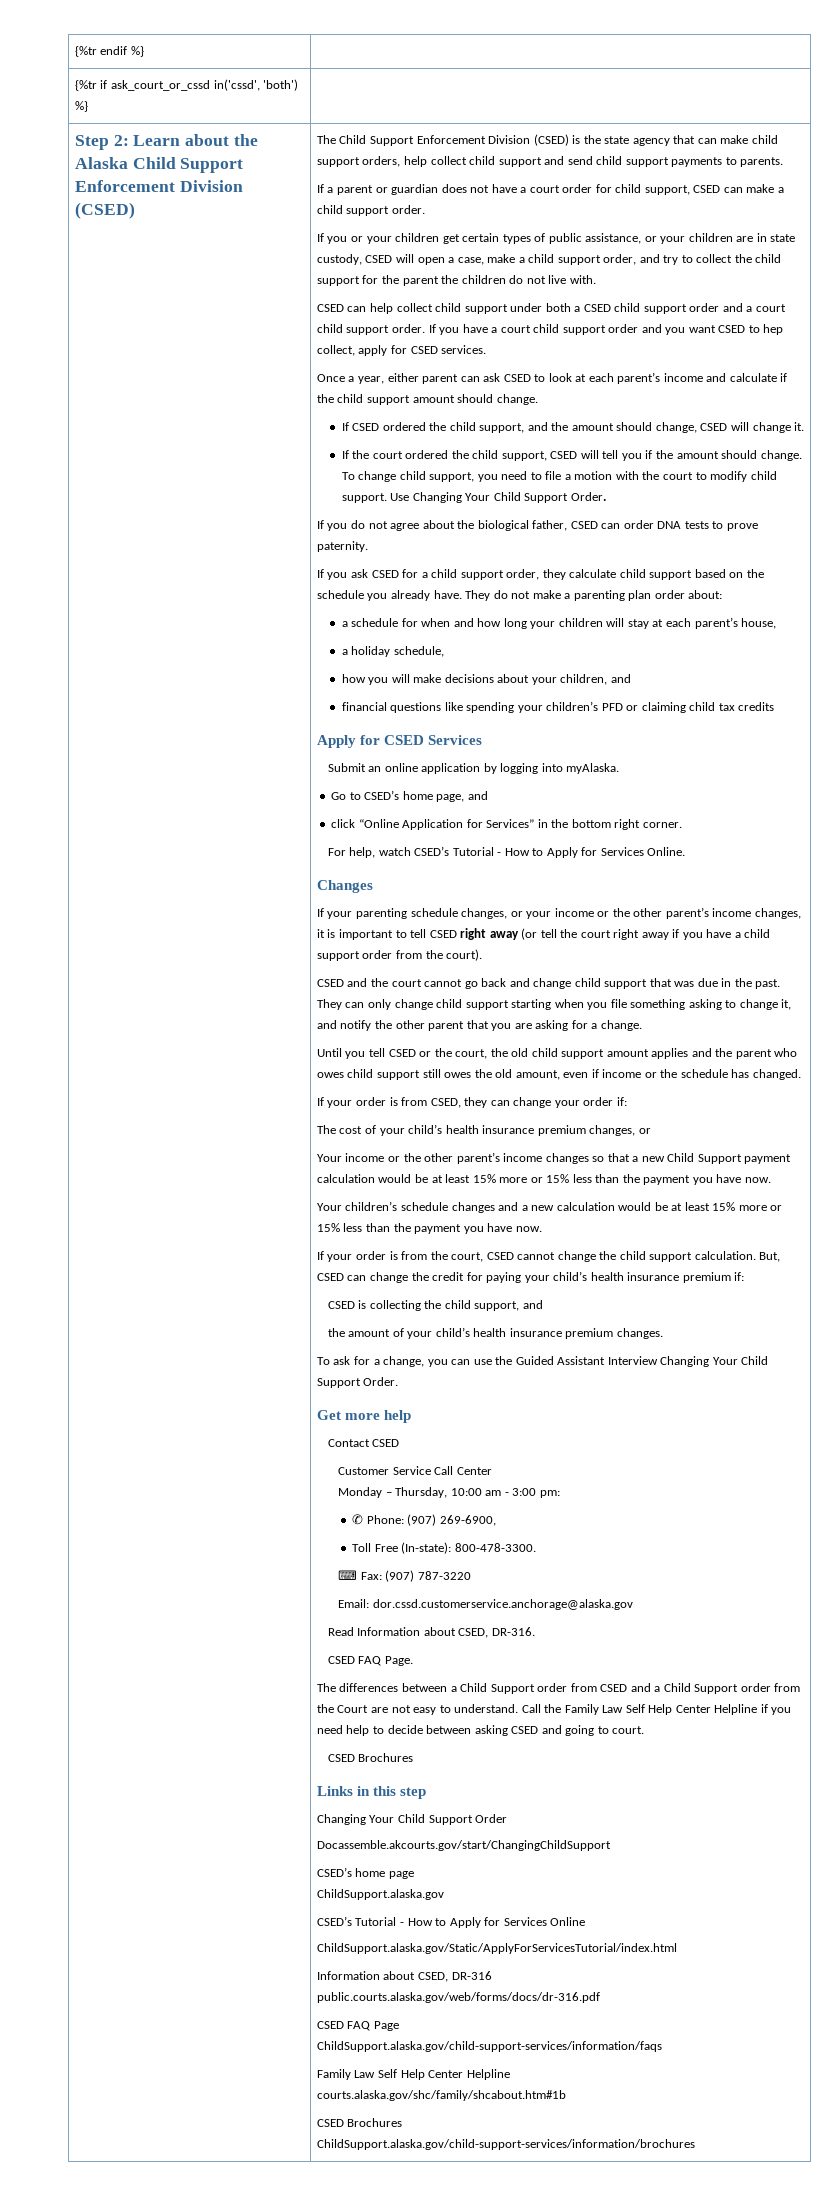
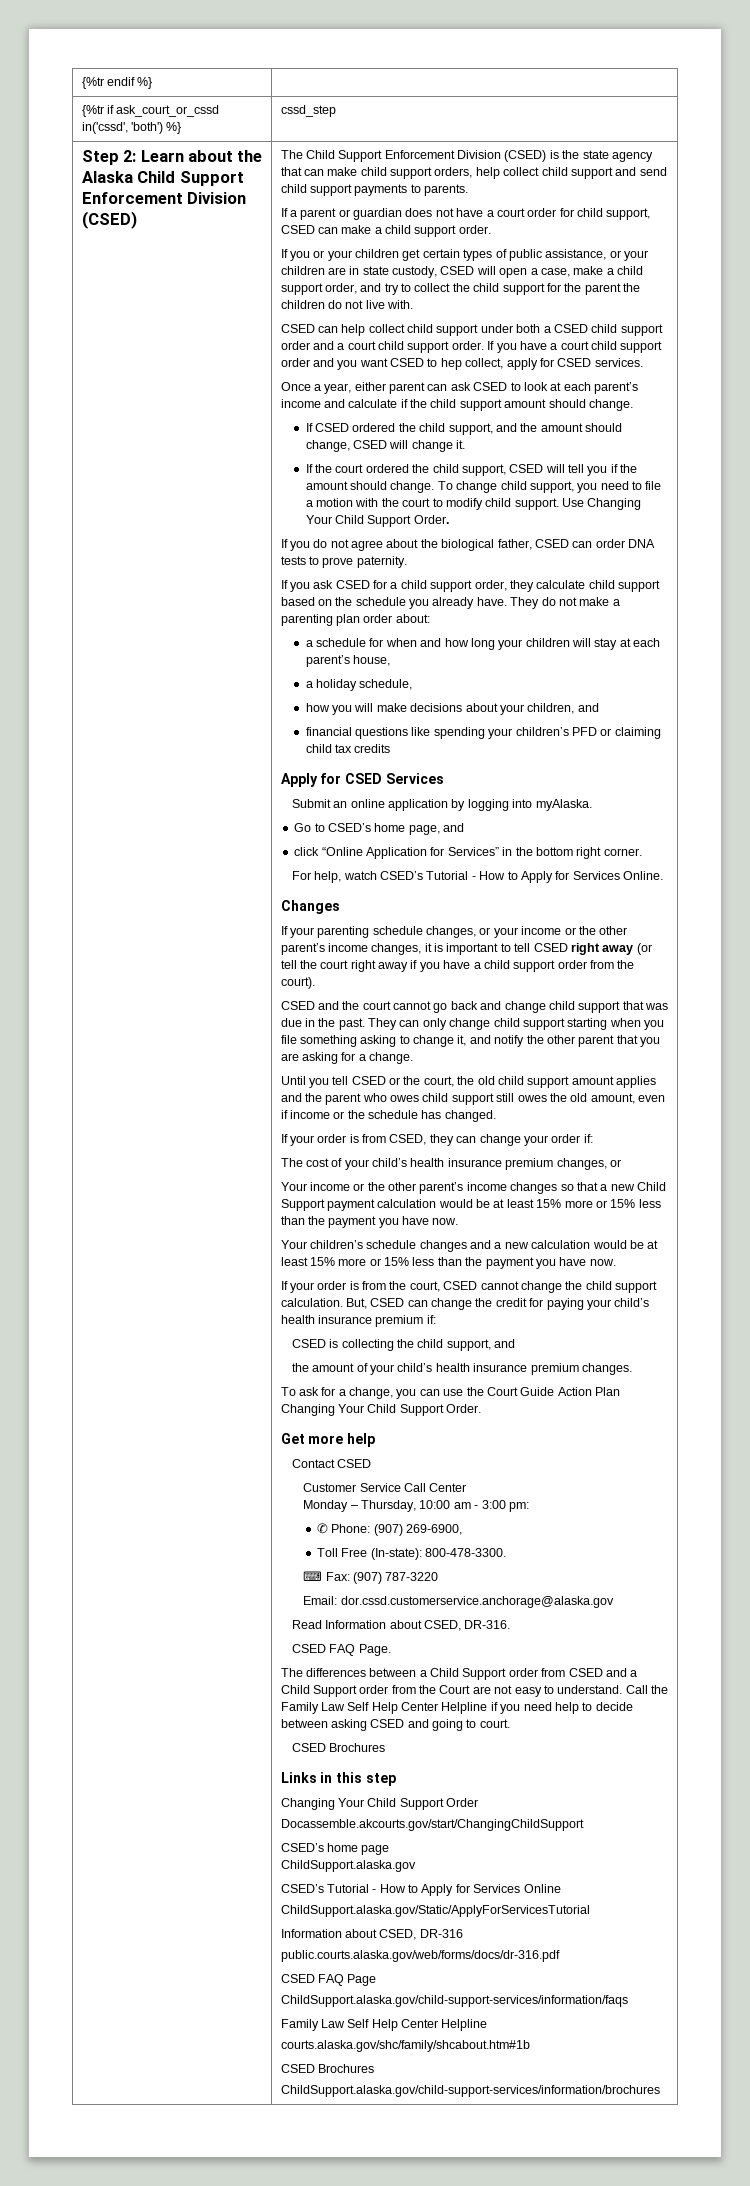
- {%tr if ask_court_or_cssd in('cssd', 'both') %} |
+ {%tr if ask_court_or_cssd in('cssd', 'both') %} | cssd_step
- To ask for a change, you can use the Guided Assistant Interview Changing Your Child Support Order.
+ To ask for a change, you can use the Court Guide Action Plan Changing Your Child Support Order.
- ChildSupport.alaska.gov/Static/ApplyForServicesTutorial/index.html
+ ChildSupport.alaska.gov/Static/ApplyForServicesTutorial

